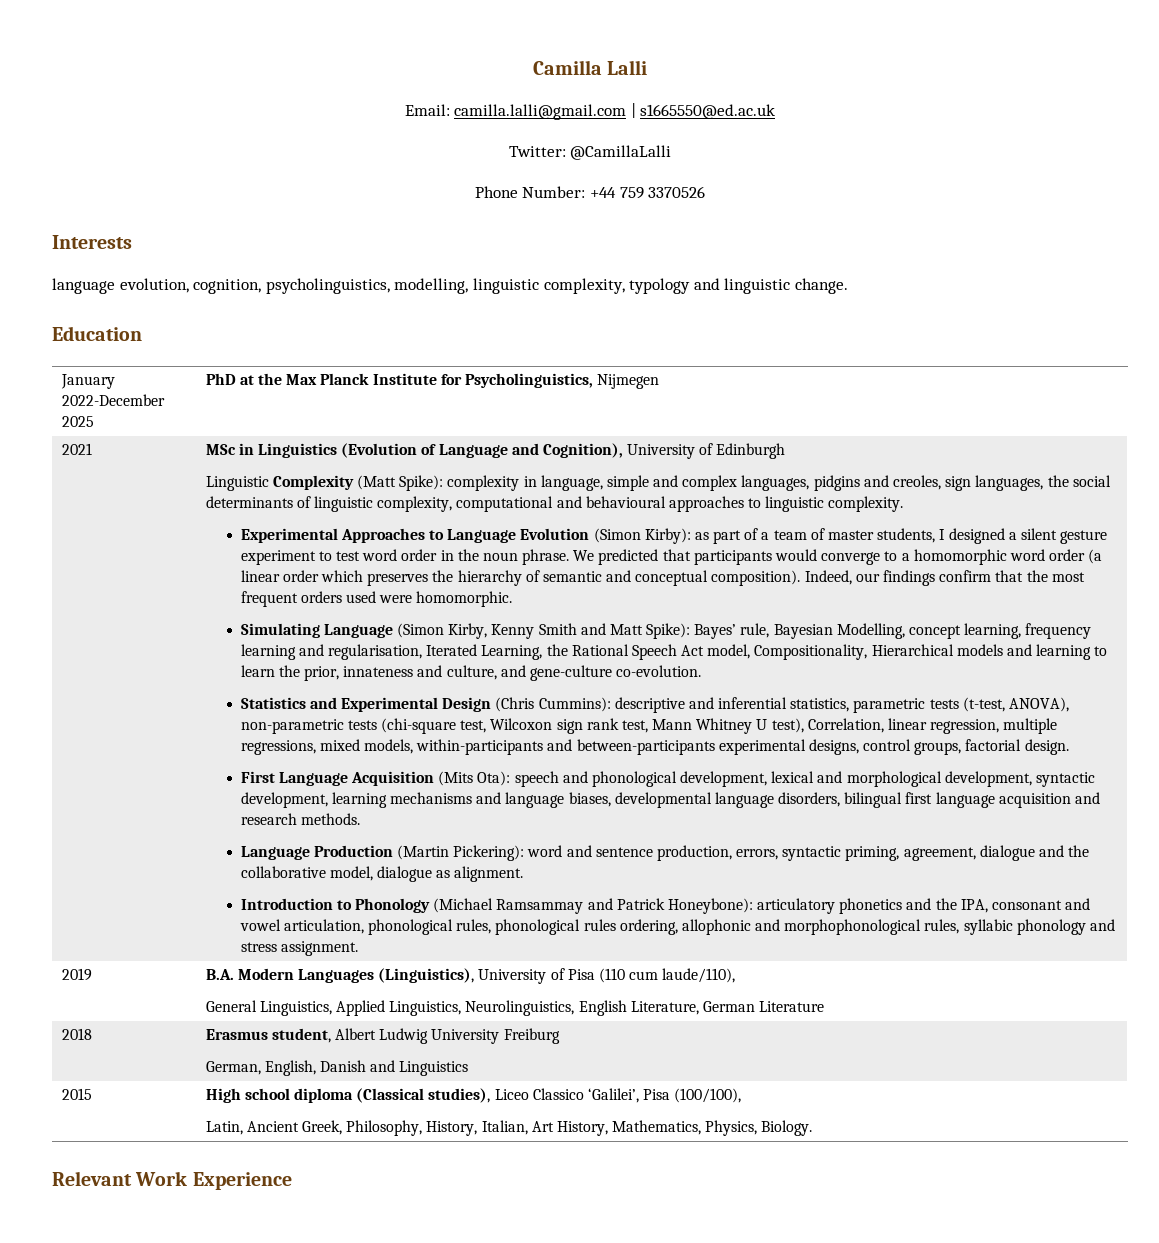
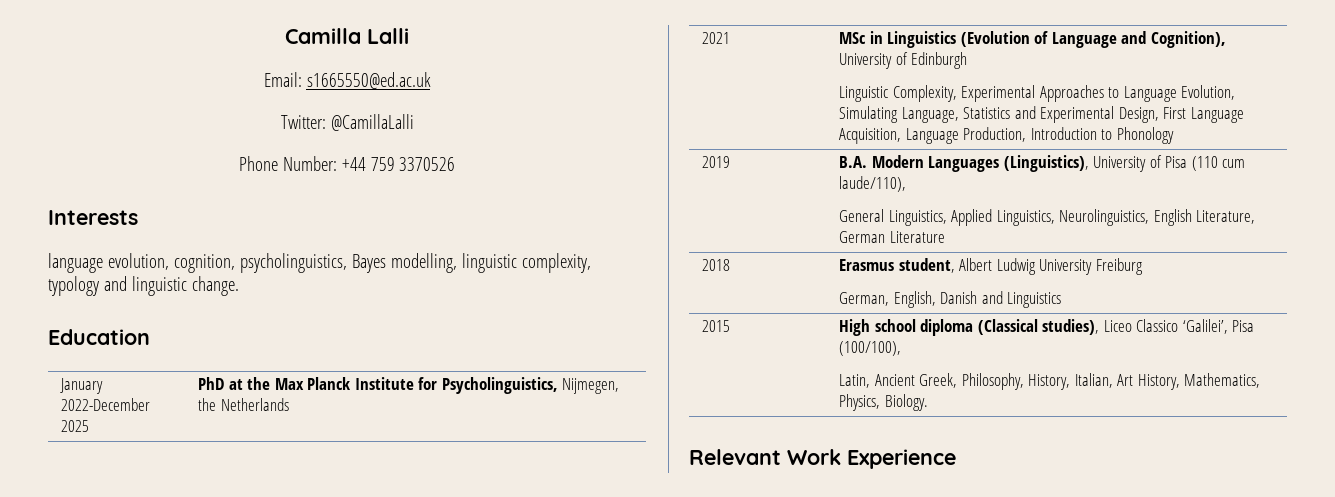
- Email: camilla.lalli@gmail.com | s1665550@ed.ac.uk
+ Email: s1665550@ed.ac.uk
- language evolution, cognition, psycholinguistics, modelling, linguistic complexity, typology and linguistic change.
+ language evolution, cognition, psycholinguistics, Bayes modelling, linguistic complexity, typology and linguistic change.
- January 2022-December 2025 | PhD at the Max Planck Institute for Psycholinguistics, Nijmegen
+ January 2022-December 2025 | PhD at the Max Planck Institute for Psycholinguistics, Nijmegen, the Netherlands
- Linguistic Complexity (Matt Spike): complexity in language, simple and complex languages, pidgins and creoles, sign languages, the social determinants of linguistic complexity, computational and behavioural approaches to linguistic complexity.
- Experimental Approaches to Language Evolution (Simon Kirby): as part of a team of master students, I designed a silent gesture experiment to test word order in the noun phrase. We predicted that participants would converge to a homomorphic word order (a linear order which preserves the hierarchy of semantic and conceptual composition). Indeed, our findings confirm that the most frequent orders used were homomorphic.
- Simulating Language (Simon Kirby, Kenny Smith and Matt Spike): Bayes’ rule, Bayesian Modelling, concept learning, frequency learning and regularisation, Iterated Learning, the Rational Speech Act model, Compositionality, Hierarchical models and learning to learn the prior, innateness and culture, and gene-culture co-evolution.
- Statistics and Experimental Design (Chris Cummins): descriptive and inferential statistics, parametric tests (t-test, ANOVA), non-parametric tests (chi-square test, Wilcoxon sign rank test, Mann Whitney U test), Correlation, linear regression, multiple regressions, mixed models, within-participants and between-participants experimental designs, control groups, factorial design.
- First Language Acquisition (Mits Ota): speech and phonological development, lexical and morphological development, syntactic development, learning mechanisms and language biases, developmental language disorders, bilingual first language acquisition and research methods.
- Language Production (Martin Pickering): word and sentence production, errors, syntactic priming, agreement, dialogue and the collaborative model, dialogue as alignment.
- Introduction to Phonology (Michael Ramsammay and Patrick Honeybone): articulatory phonetics and the IPA, consonant and vowel articulation, phonological rules, phonological rules ordering, allophonic and morphophonological rules, syllabic phonology and stress assignment.
+ Linguistic Complexity, Experimental Approaches to Language Evolution, Simulating Language, Statistics and Experimental Design, First Language Acquisition, Language Production, Introduction to Phonology

